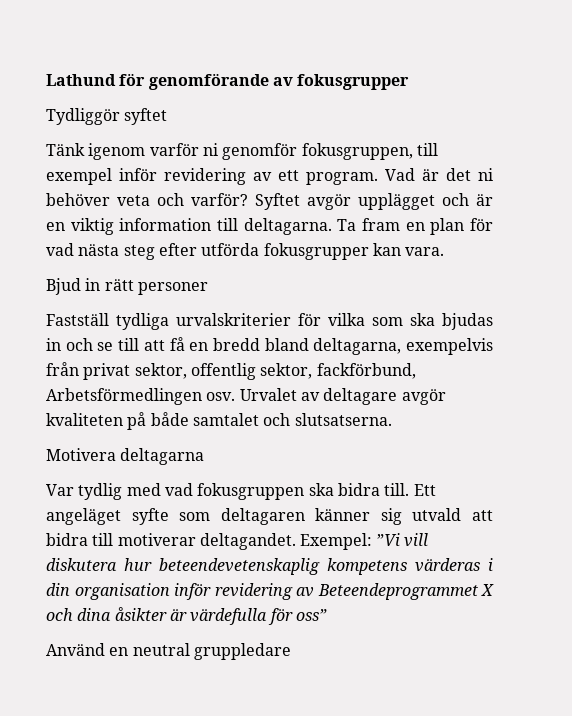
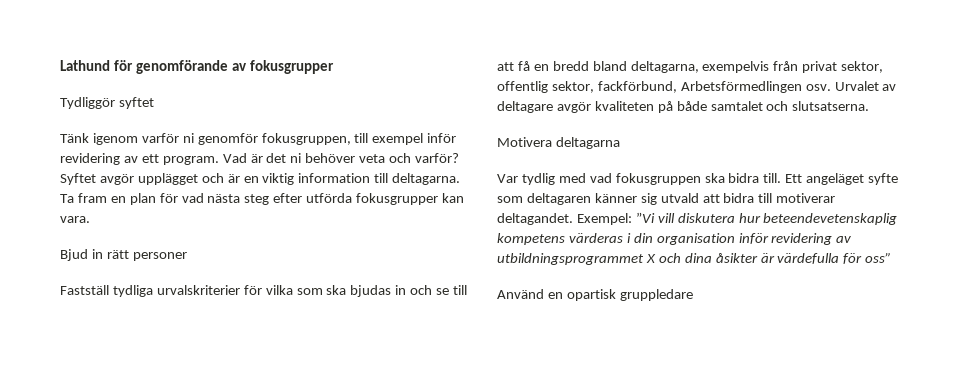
- Exempel: ”Vi vill diskutera hur beteendevetenskaplig kompetens värderas i din organisation inför revidering av Beteendeprogrammet X och dina åsikter är värdefulla för oss”
+ Exempel: ”Vi vill diskutera hur beteendevetenskaplig kompetens värderas i din organisation inför revidering av utbildningsprogrammet X och dina åsikter är värdefulla för oss”
- Använd en neutral gruppledare
+ Använd en opartisk gruppledare

